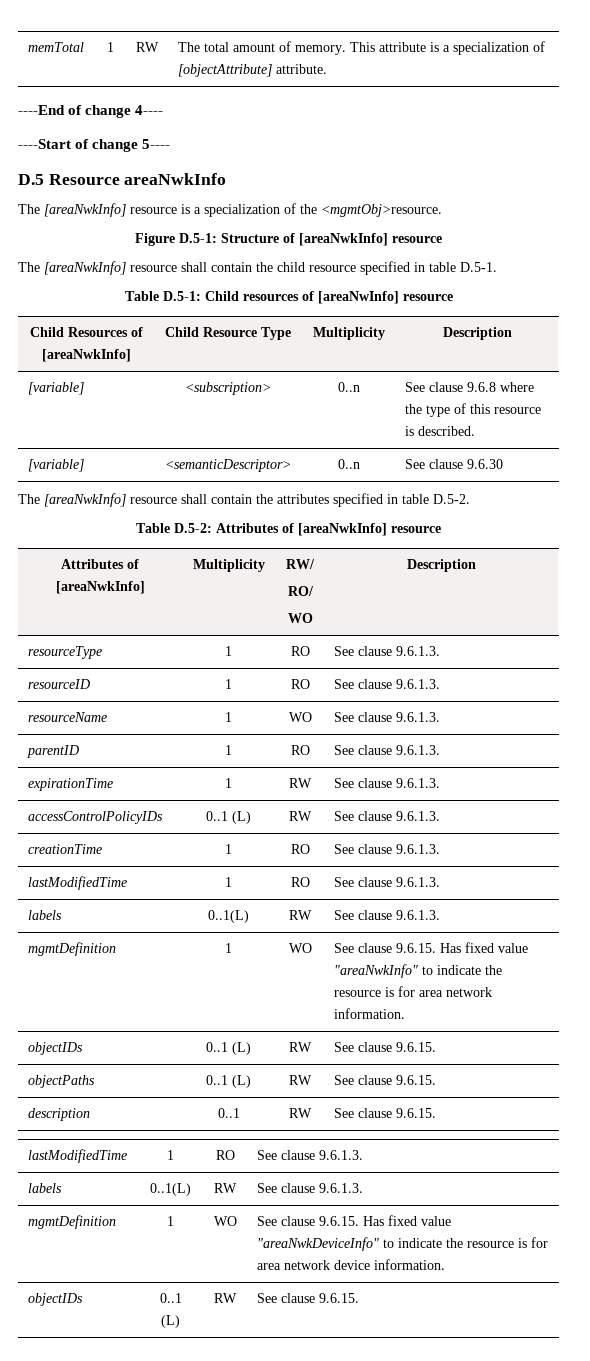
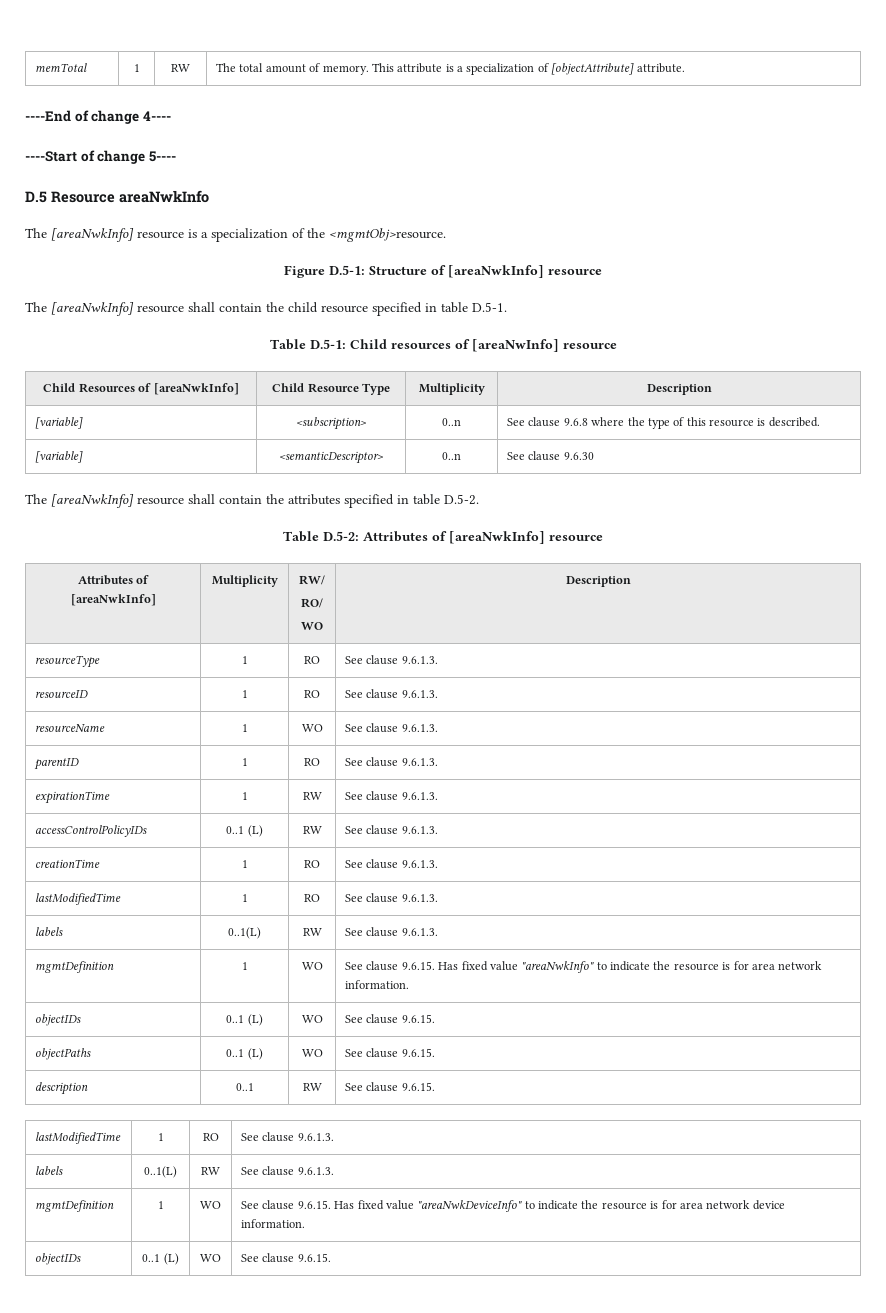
  mgmtDefinition | 1 | WO | See clause 9.6.15. Has fixed value "areaNwkInfo" to indicate the resource is for area network information.
- objectIDs | 0..1 (L) | RW | See clause 9.6.15.
+ objectIDs | 0..1 (L) | WO | See clause 9.6.15.
- objectPaths | 0..1 (L) | RW | See clause 9.6.15.
+ objectPaths | 0..1 (L) | WO | See clause 9.6.15.
  mgmtDefinition | 1 | WO | See clause 9.6.15. Has fixed value "areaNwkDeviceInfo" to indicate the resource is for area network device information.
- objectIDs | 0..1 (L) | RW | See clause 9.6.15.
+ objectIDs | 0..1 (L) | WO | See clause 9.6.15.

